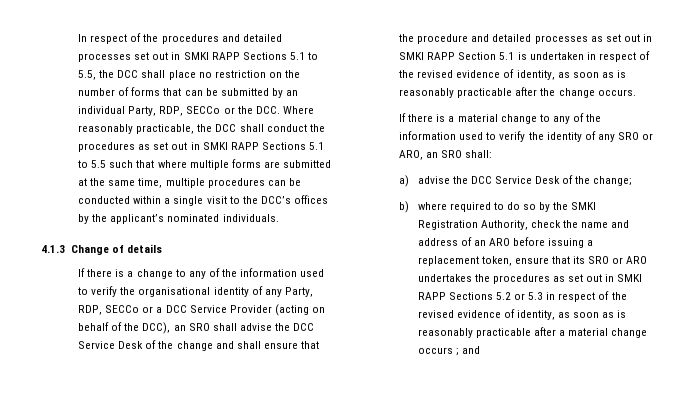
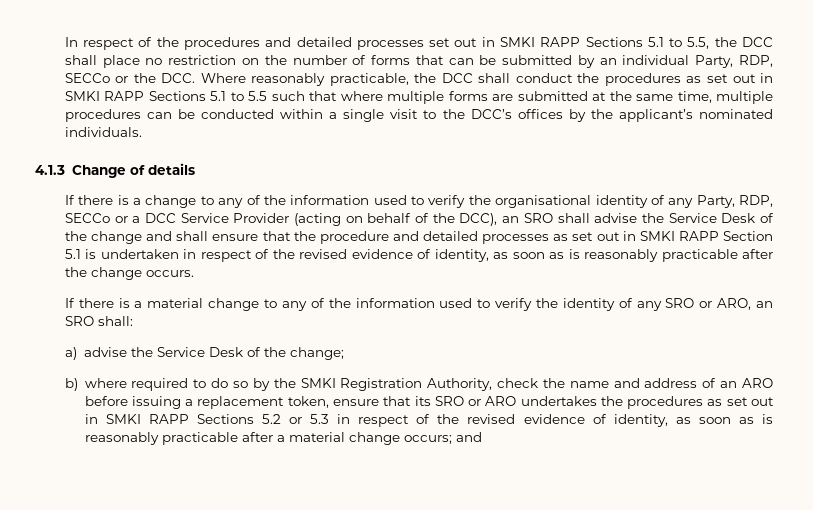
- If there is a change to any of the information used to verify the organisational identity of any Party, RDP, SECCo or a DCC Service Provider (acting on behalf of the DCC), an SRO shall advise the DCC Service Desk of the change and shall ensure that the procedure and detailed processes as set out in SMKI RAPP Section 5.1 is undertaken in respect of the revised evidence of identity, as soon as is reasonably practicable after the change occurs.
+ If there is a change to any of the information used to verify the organisational identity of any Party, RDP, SECCo or a DCC Service Provider (acting on behalf of the DCC), an SRO shall advise the Service Desk of the change and shall ensure that the procedure and detailed processes as set out in SMKI RAPP Section 5.1 is undertaken in respect of the revised evidence of identity, as soon as is reasonably practicable after the change occurs.
- a) advise the DCC Service Desk of the change;
+ a) advise the Service Desk of the change;
- b) where required to do so by the SMKI Registration Authority, check the name and address of an ARO before issuing a replacement token, ensure that its SRO or ARO undertakes the procedures as set out in SMKI RAPP Sections 5.2 or 5.3 in respect of the revised evidence of identity, as soon as is reasonably practicable after a material change occurs ;
+ b) where required to do so by the SMKI Registration Authority, check the name and address of an ARO before issuing a replacement token, ensure that its SRO or ARO undertakes the procedures as set out in SMKI RAPP Sections 5.2 or 5.3 in respect of the revised evidence of identity, as soon as is reasonably practicable after a material change occurs;

